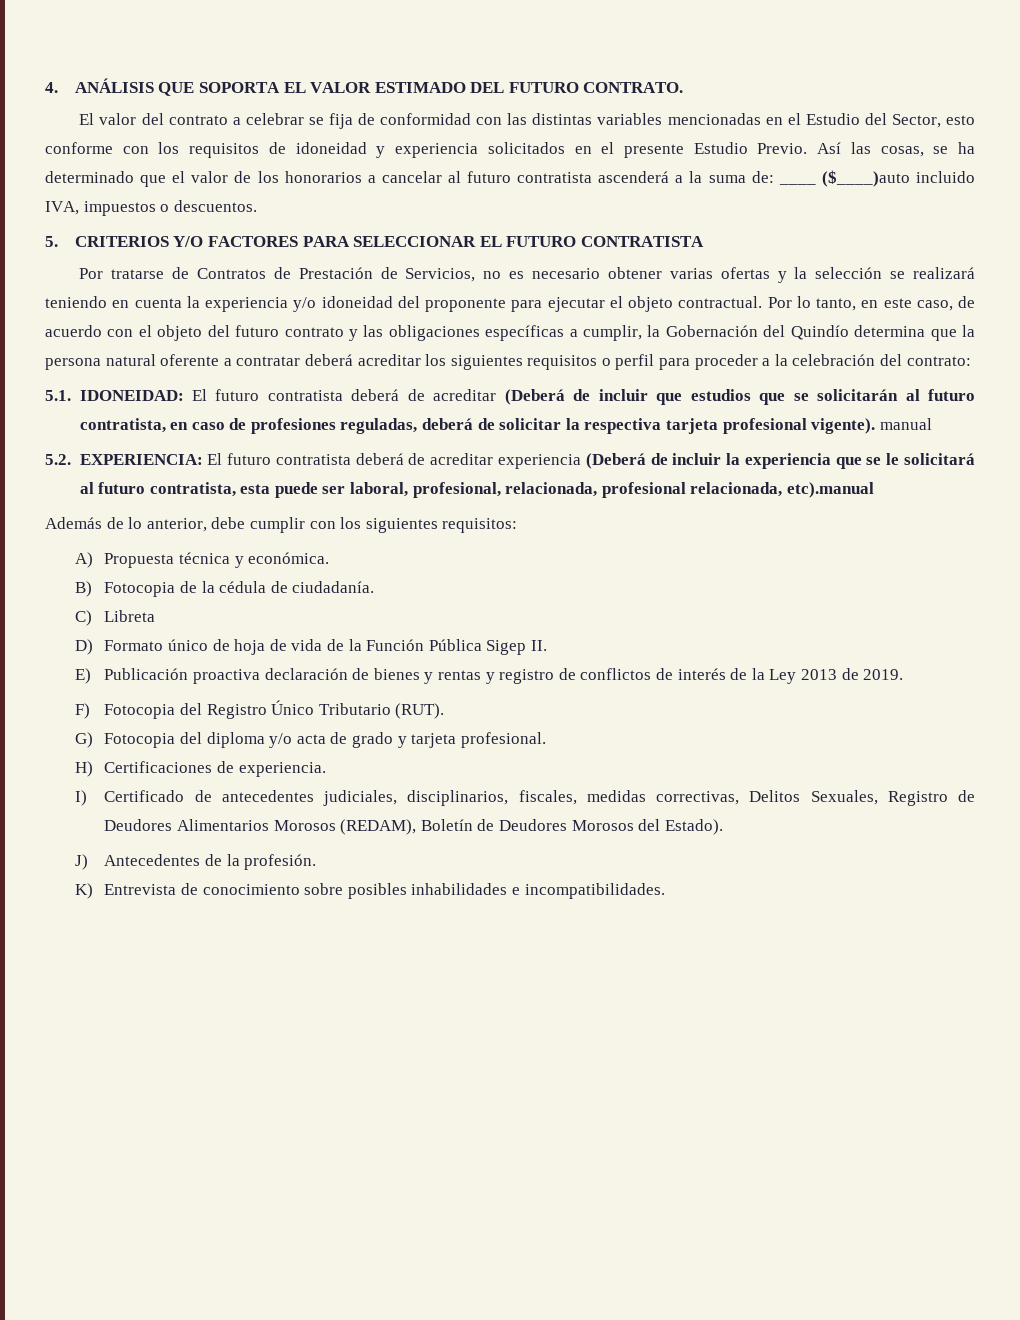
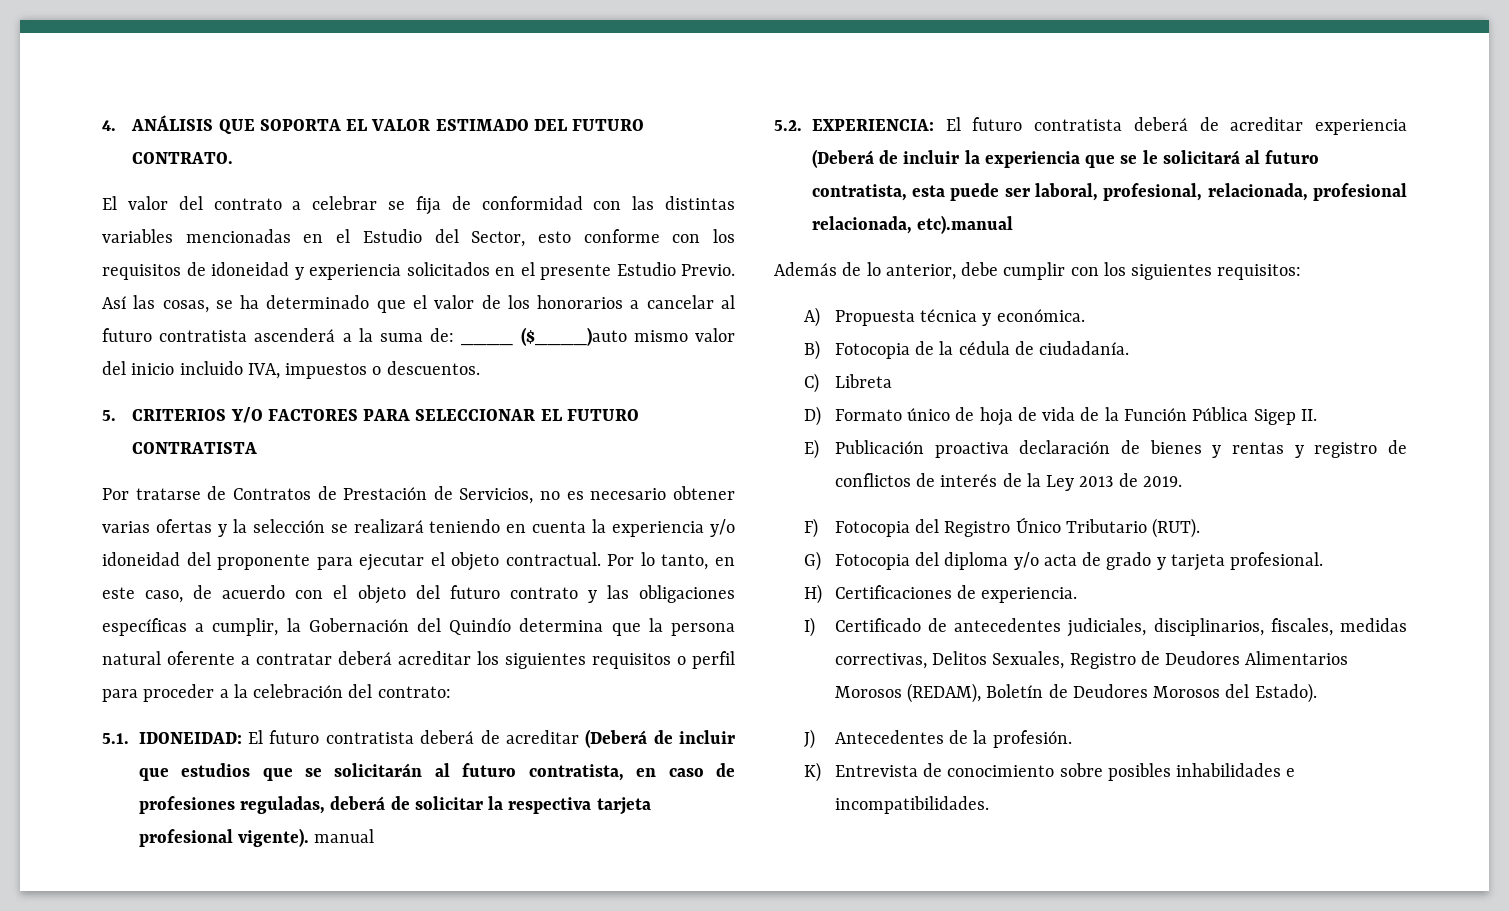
- Así las cosas, se ha determinado que el valor de los honorarios a cancelar al futuro contratista ascenderá a la suma de: ____ ($____)auto incluido IVA, impuestos o descuentos.
+ Así las cosas, se ha determinado que el valor de los honorarios a cancelar al futuro contratista ascenderá a la suma de: ____ ($____)auto mismo valor del inicio incluido IVA, impuestos o descuentos.

